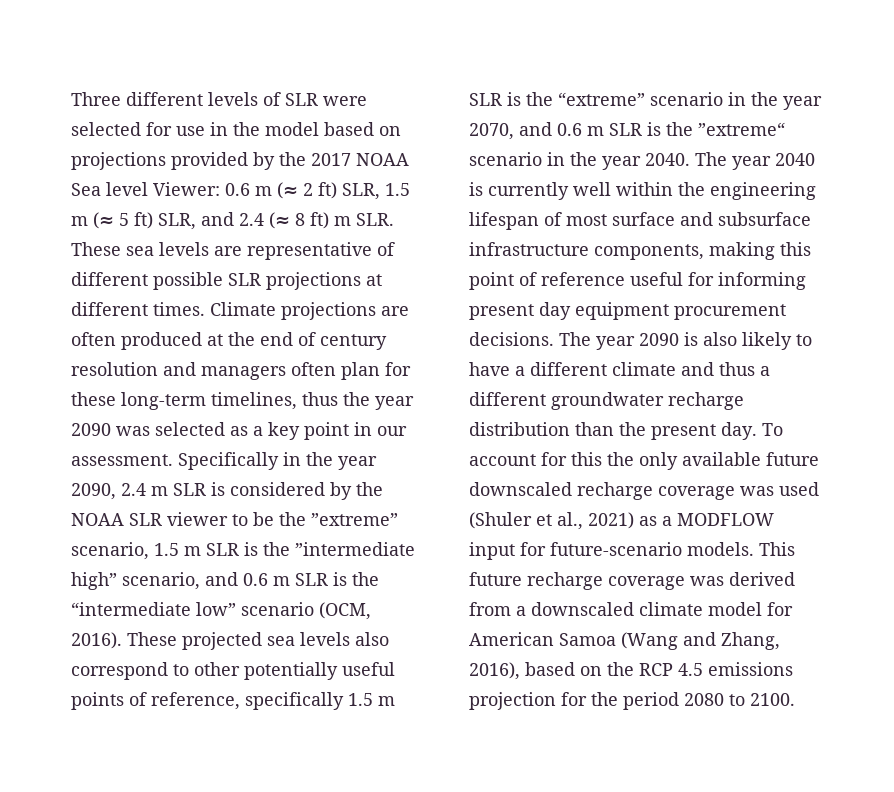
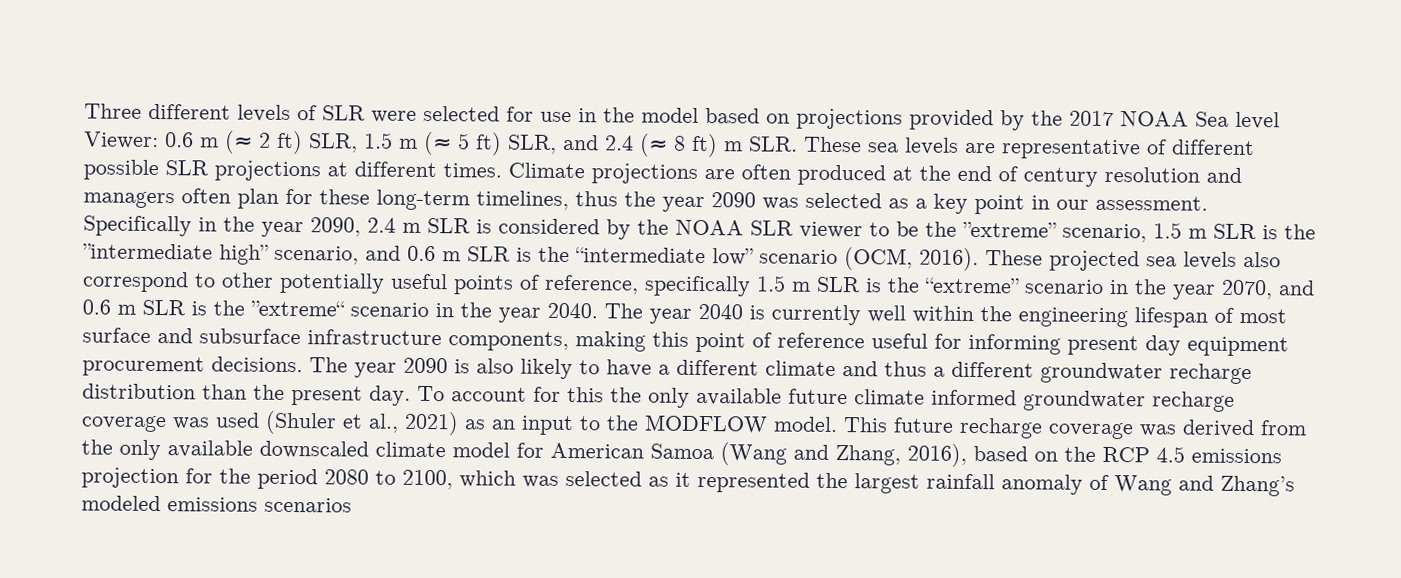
- To account for this the only available future downscaled recharge coverage was used (Shuler et al., 2021) as a MODFLOW input for future-scenario models.
+ To account for this the only available future climate informed groundwater recharge coverage was used (Shuler et al., 2021) as an input to the MODFLOW model.
- This future recharge coverage was derived from a downscaled climate model for American Samoa (Wang and Zhang, 2016), based on the RCP 4.5 emissions projection for the period 2080 to 2100.
+ This future recharge coverage was derived from the only available downscaled climate model for American Samoa (Wang and Zhang, 2016), based on the RCP 4.5 emissions projection for the period 2080 to 2100, which was selected as it represented the largest rainfall anomaly of Wang and Zhang’s modeled emissions scenarios

